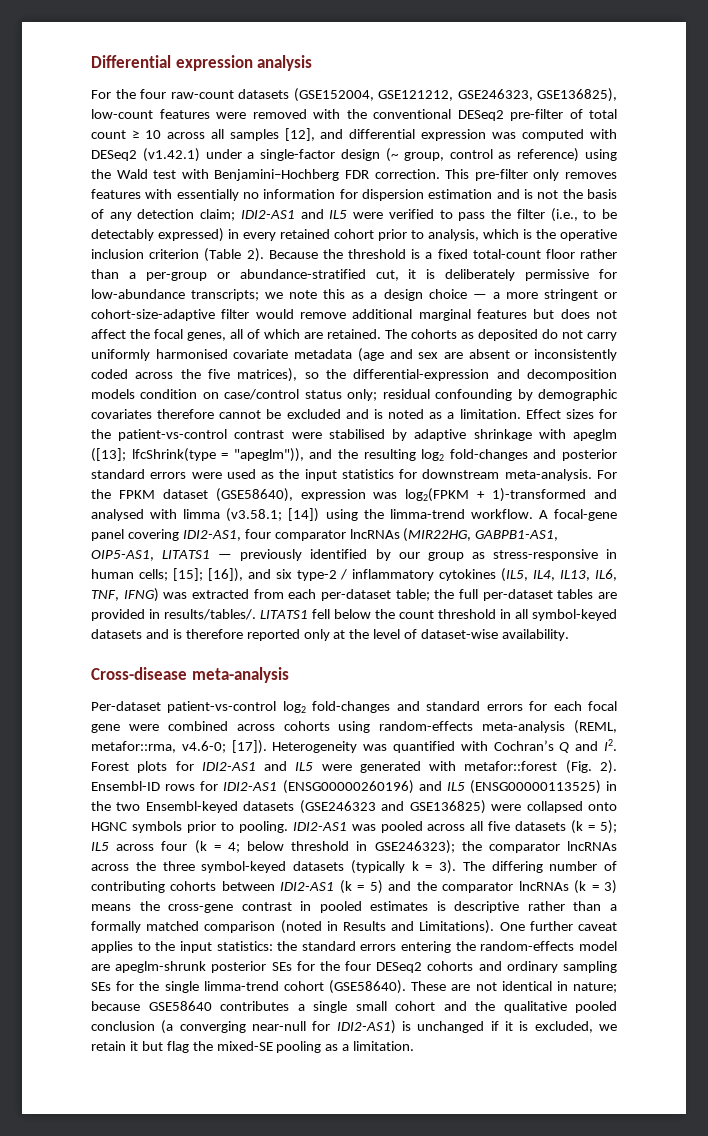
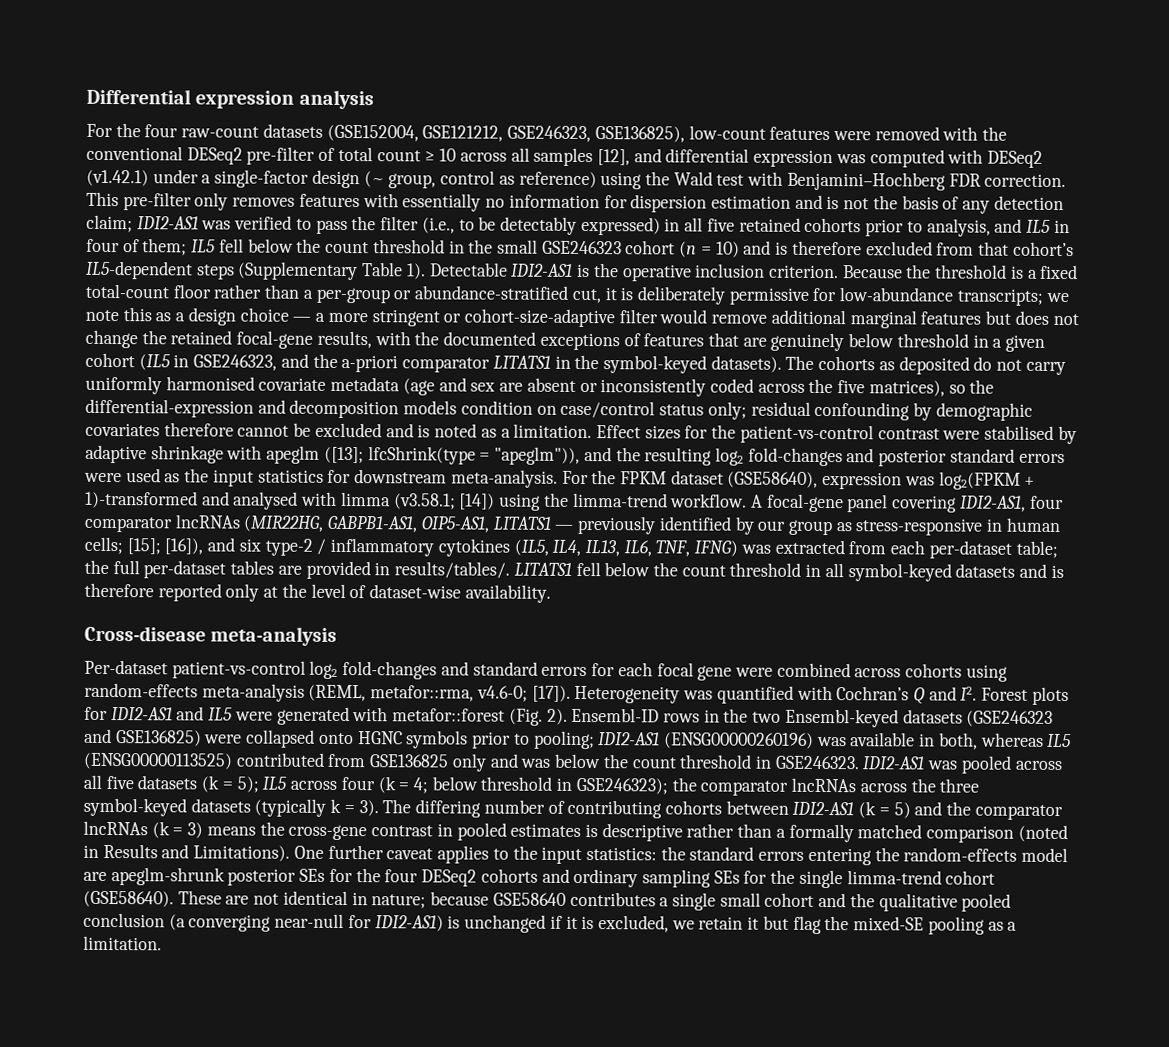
- This pre-filter only removes features with essentially no information for dispersion estimation and is not the basis of any detection claim; IDI2-AS1 and IL5 were verified to pass the filter (i.e., to be detectably expressed) in every retained cohort prior to analysis, which is the operative inclusion criterion (Table 2).
+ This pre-filter only removes features with essentially no information for dispersion estimation and is not the basis of any detection claim; IDI2-AS1 was verified to pass the filter (i.e., to be detectably expressed) in all five retained cohorts prior to analysis, and IL5 in four of them; IL5 fell below the count threshold in the small GSE246323 cohort (n = 10) and is therefore excluded from that cohort’s IL5-dependent steps (Supplementary Table 1). Detectable IDI2-AS1 is the operative inclusion criterion.
- Because the threshold is a fixed total-count floor rather than a per-group or abundance-stratified cut, it is deliberately permissive for low-abundance transcripts; we note this as a design choice — a more stringent or cohort-size-adaptive filter would remove additional marginal features but does not affect the focal genes, all of which are retained.
+ Because the threshold is a fixed total-count floor rather than a per-group or abundance-stratified cut, it is deliberately permissive for low-abundance transcripts; we note this as a design choice — a more stringent or cohort-size-adaptive filter would remove additional marginal features but does not change the retained focal-gene results, with the documented exceptions of features that are genuinely below threshold in a given cohort (IL5 in GSE246323, and the a-priori comparator LITATS1 in the symbol-keyed datasets).
- Ensembl-ID rows for IDI2-AS1 (ENSG00000260196) and IL5 (ENSG00000113525) in the two Ensembl-keyed datasets (GSE246323 and GSE136825) were collapsed onto HGNC symbols prior to pooling.
+ Ensembl-ID rows in the two Ensembl-keyed datasets (GSE246323 and GSE136825) were collapsed onto HGNC symbols prior to pooling; IDI2-AS1 (ENSG00000260196) was available in both, whereas IL5 (ENSG00000113525) contributed from GSE136825 only and was below the count threshold in GSE246323.

